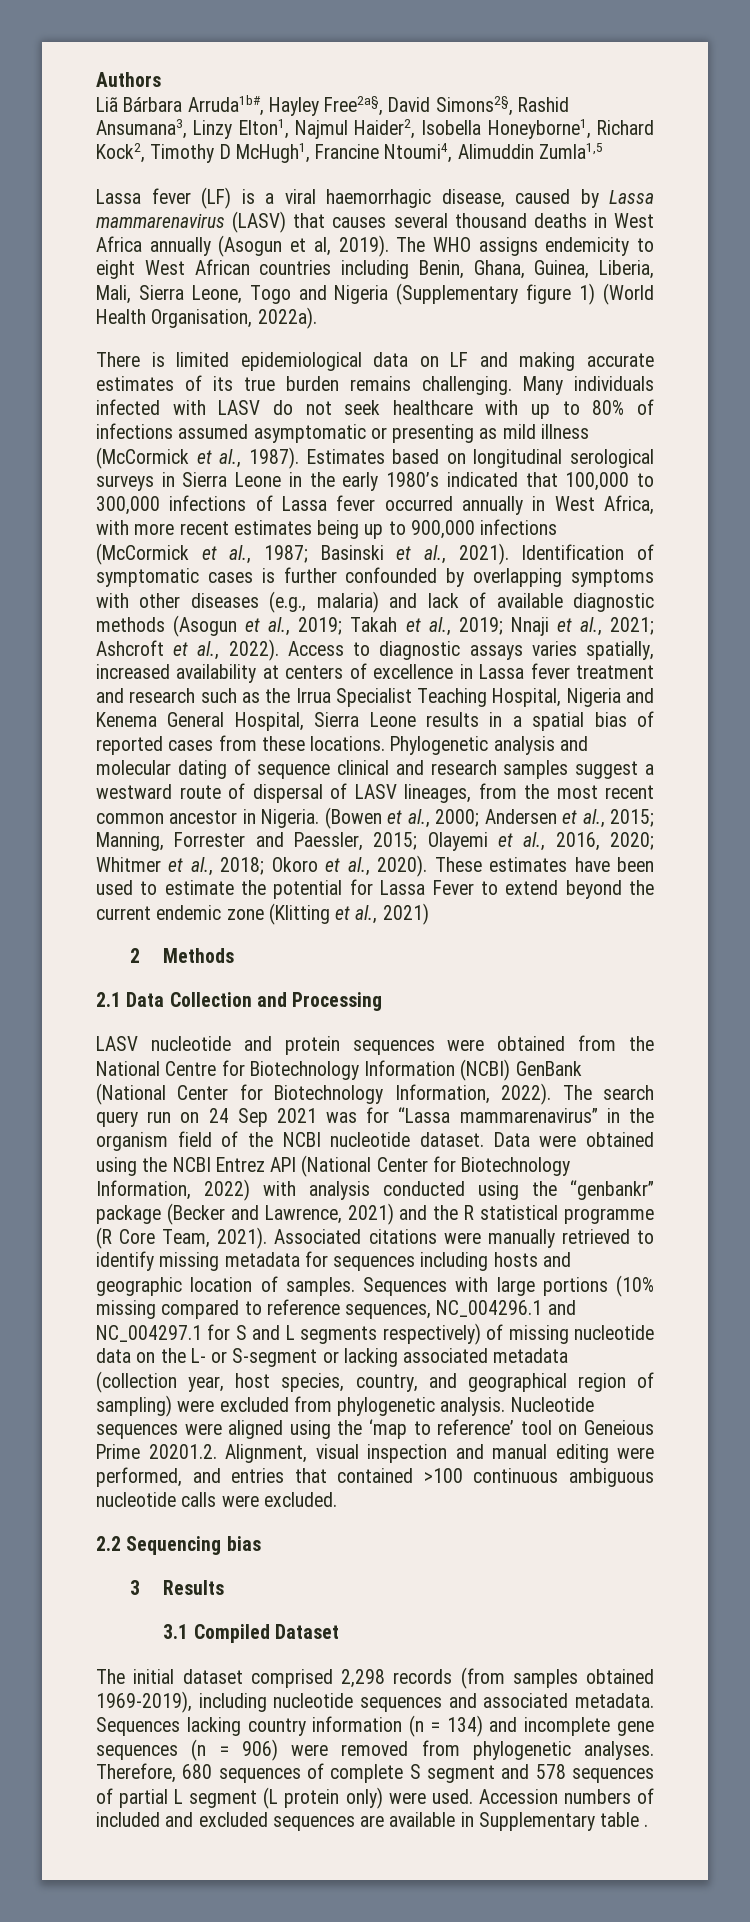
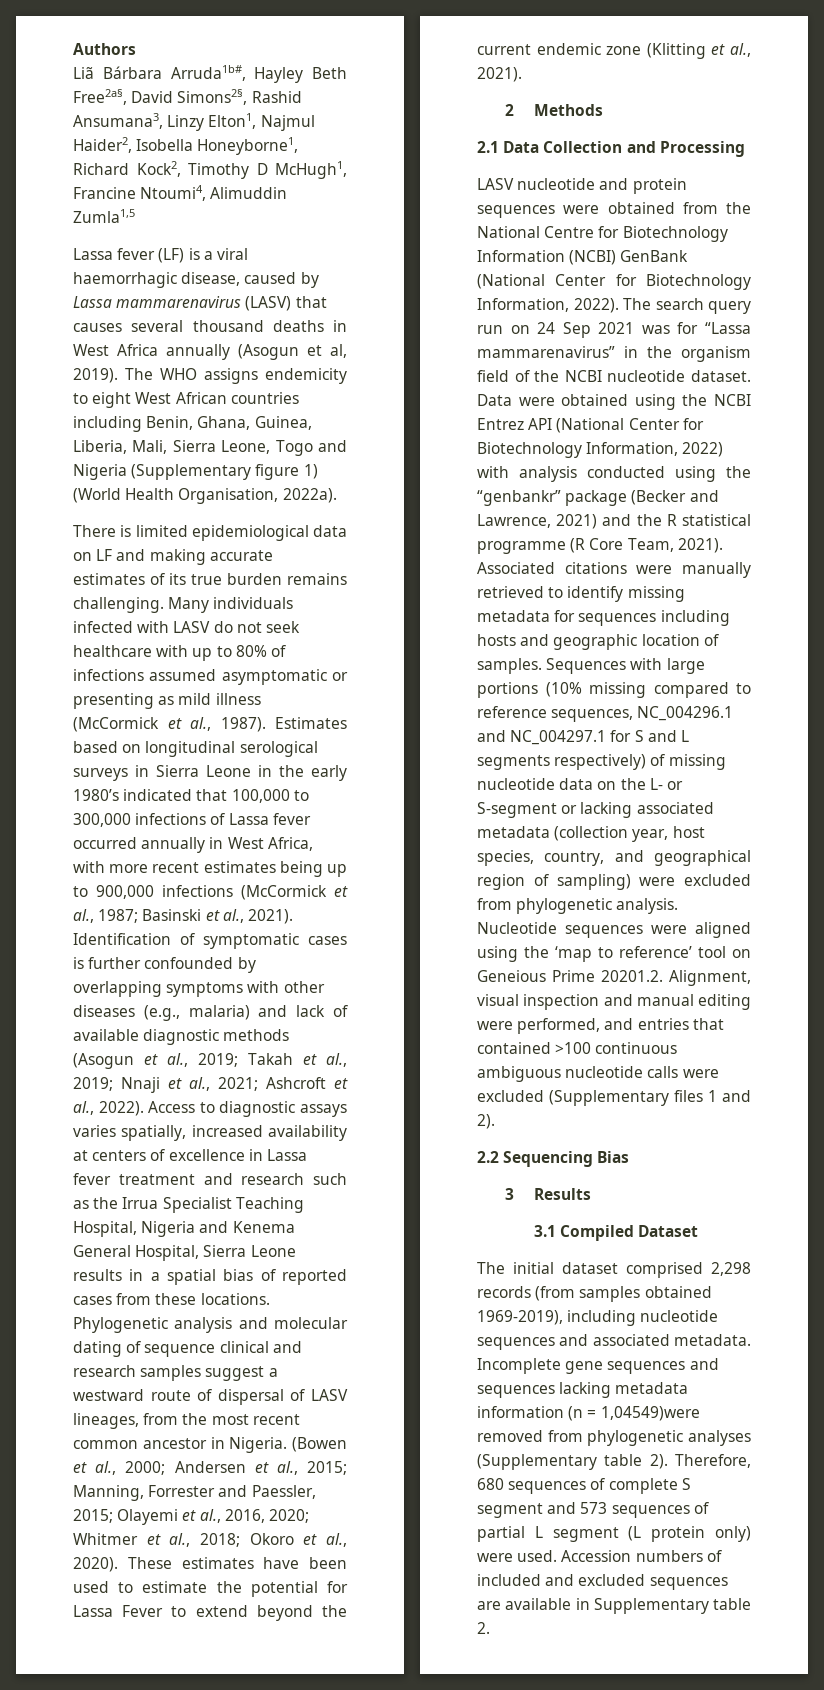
- Liã Bárbara Arruda1b#, Hayley Free2a§, David Simons2§, Rashid Ansumana3, Linzy Elton1, Najmul Haider2, Isobella Honeyborne1, Richard Kock2, Timothy D McHugh1, Francine Ntoumi4, Alimuddin Zumla1,5
+ Liã Bárbara Arruda1b#, Hayley Beth Free2a§, David Simons2§, Rashid Ansumana3, Linzy Elton1, Najmul Haider2, Isobella Honeyborne1, Richard Kock2, Timothy D McHugh1, Francine Ntoumi4, Alimuddin Zumla1,5
- These estimates have been used to estimate the potential for Lassa Fever to extend beyond the current endemic zone (Klitting et al., 2021)
+ These estimates have been used to estimate the potential for Lassa Fever to extend beyond the current endemic zone (Klitting et al., 2021).
- Nucleotide sequences were aligned using the ‘map to reference’ tool on Geneious Prime 20201.2. Alignment, visual inspection and manual editing were performed, and entries that contained >100 continuous ambiguous nucleotide calls were excluded.
+ Nucleotide sequences were aligned using the ‘map to reference’ tool on Geneious Prime 20201.2. Alignment, visual inspection and manual editing were performed, and entries that contained >100 continuous ambiguous nucleotide calls were excluded (Supplementary files 1 and 2).
- 2.2 Sequencing bias
+ 2.2 Sequencing Bias
- Sequences lacking country information (n = 134) and incomplete gene sequences (n = 906) were removed from phylogenetic analyses.
+ Incomplete gene sequences and sequences lacking metadata information (n = 1,04549)were removed from phylogenetic analyses (Supplementary table 2).
- Therefore, 680 sequences of complete S segment and 578 sequences of partial L segment (L protein only) were used.
+ Therefore, 680 sequences of complete S segment and 573 sequences of partial L segment (L protein only) were used.
- Accession numbers of included and excluded sequences are available in Supplementary table .
+ Accession numbers of included and excluded sequences are available in Supplementary table 2.

